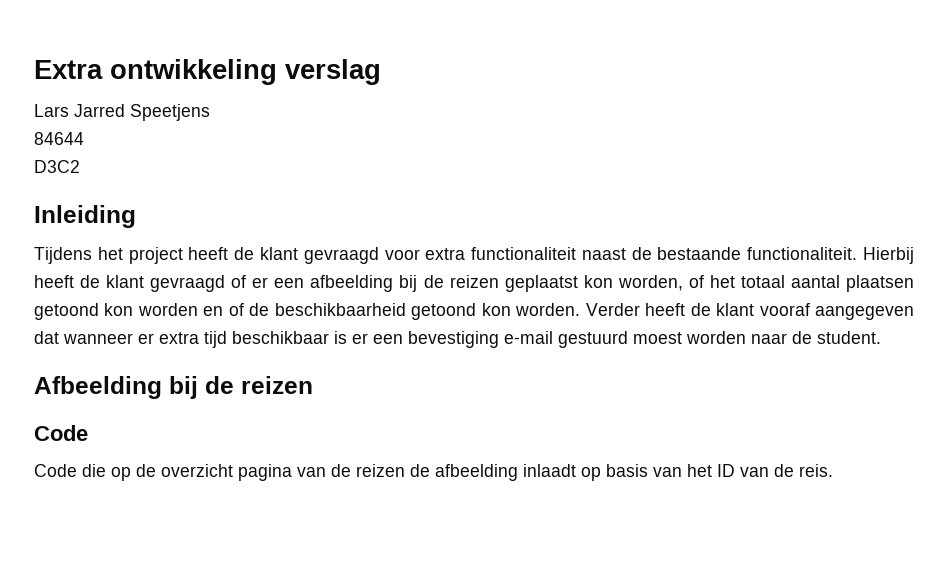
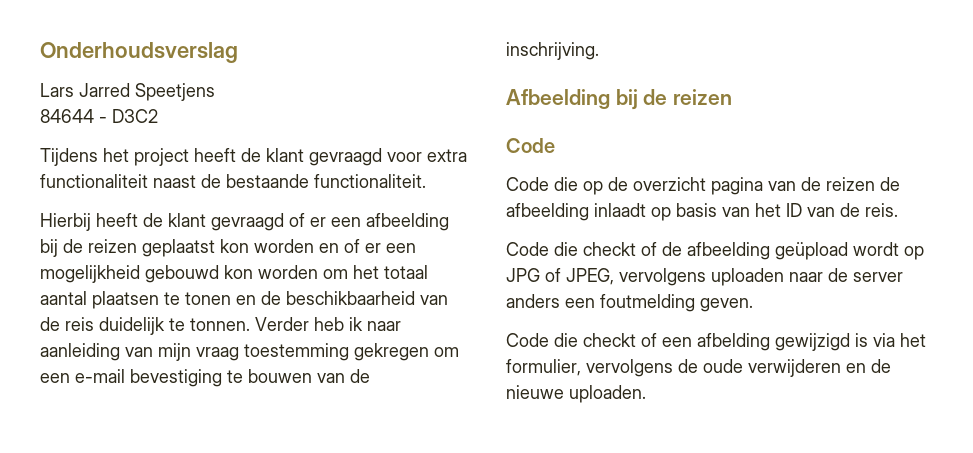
- Extra ontwikkeling verslag
+ Onderhoudsverslag
- 84644
- D3C2
+ 84644 - D3C2
- Inleiding
- Tijdens het project heeft de klant gevraagd voor extra functionaliteit naast de bestaande functionaliteit. Hierbij heeft de klant gevraagd of er een afbeelding bij de reizen geplaatst kon worden, of het totaal aantal plaatsen getoond kon worden en of de beschikbaarheid getoond kon worden. Verder heeft de klant vooraf aangegeven dat wanneer er extra tijd beschikbaar is er een bevestiging e-mail gestuurd moest worden naar de student.
+ Tijdens het project heeft de klant gevraagd voor extra functionaliteit naast de bestaande functionaliteit.
+ Hierbij heeft de klant gevraagd of er een afbeelding bij de reizen geplaatst kon worden en of er een mogelijkheid gebouwd kon worden om het totaal aantal plaatsen te tonen en de beschikbaarheid van de reis duidelijk te tonnen. Verder heb ik naar aanleiding van mijn vraag toestemming gekregen om een e-mail bevestiging te bouwen van de inschrijving.
+ Code die checkt of de afbeelding geüpload wordt op JPG of JPEG, vervolgens uploaden naar de server anders een foutmelding geven.
+ Code die checkt of een afbelding gewijzigd is via het formulier, vervolgens de oude verwijderen en de nieuwe uploaden.

